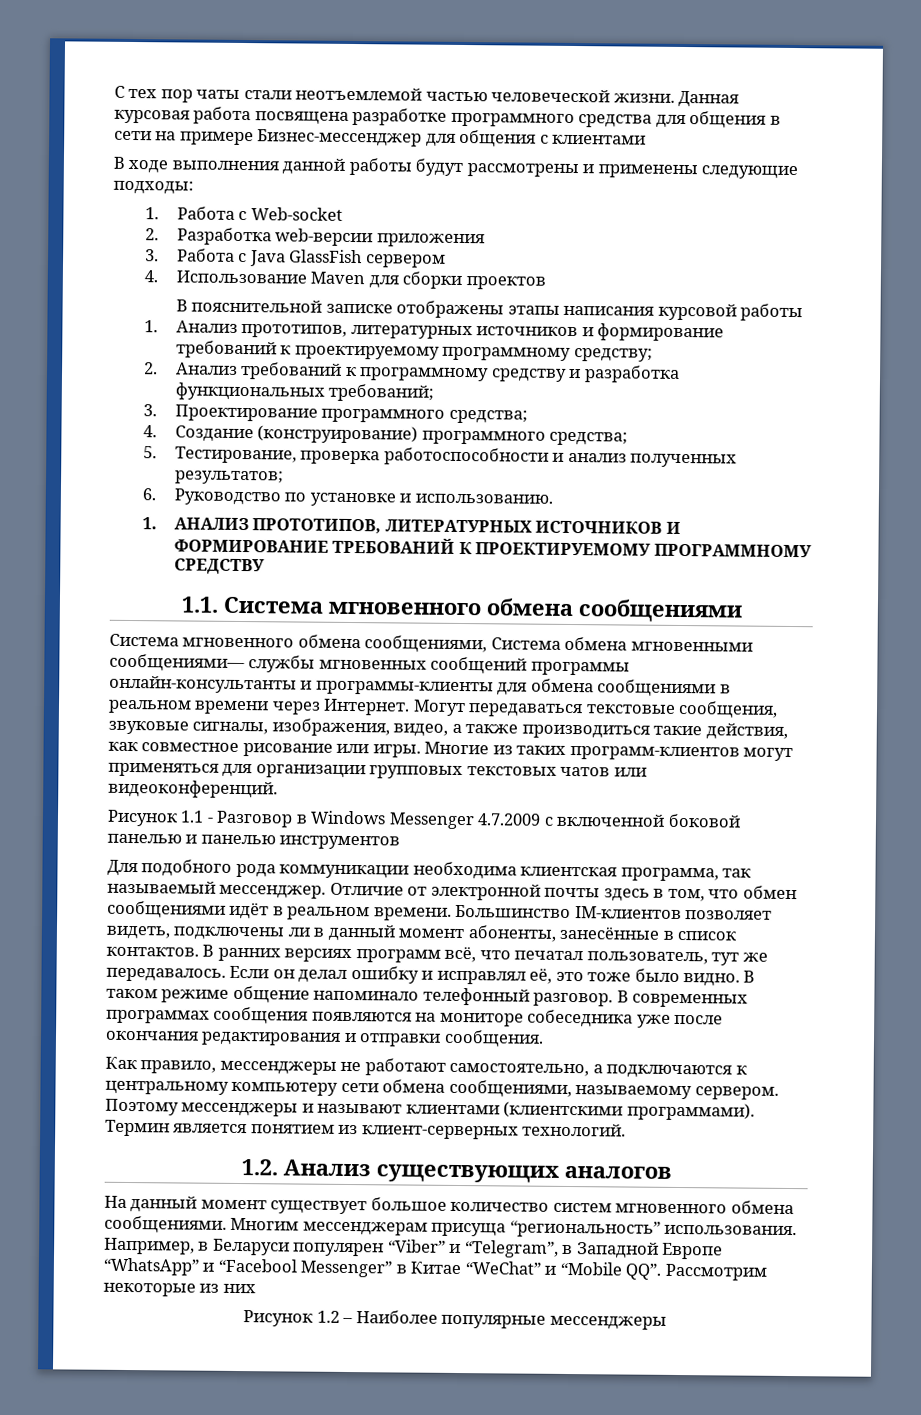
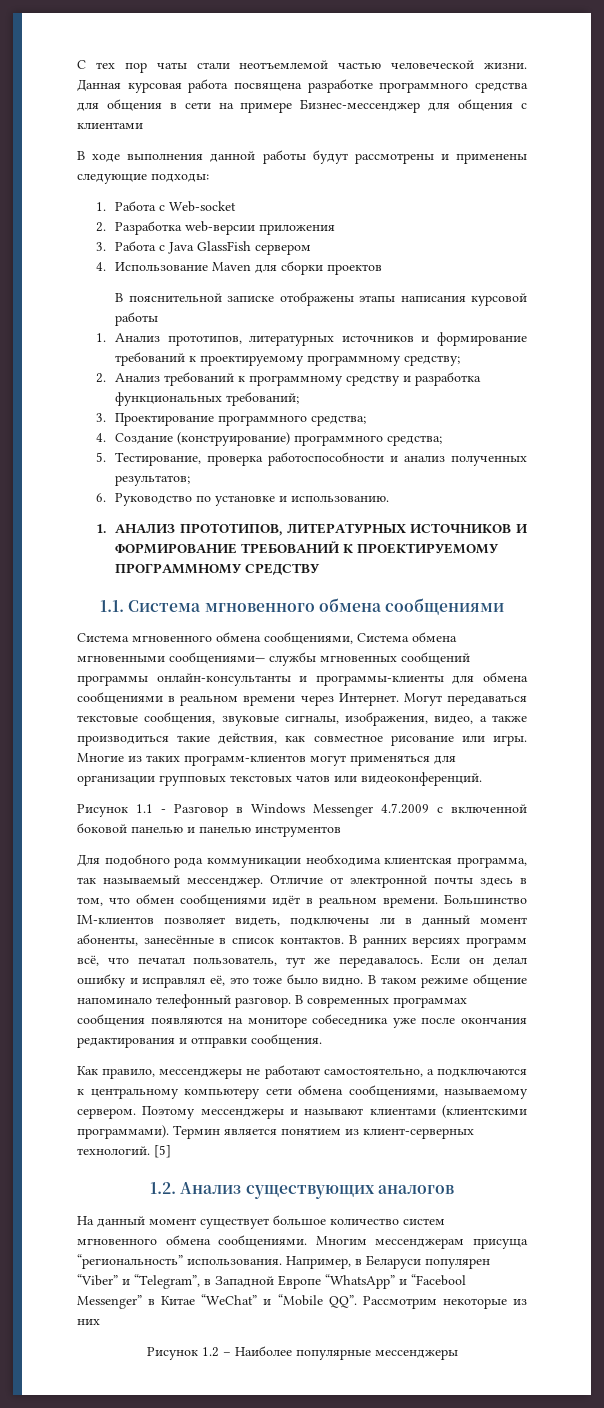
+ [5]

